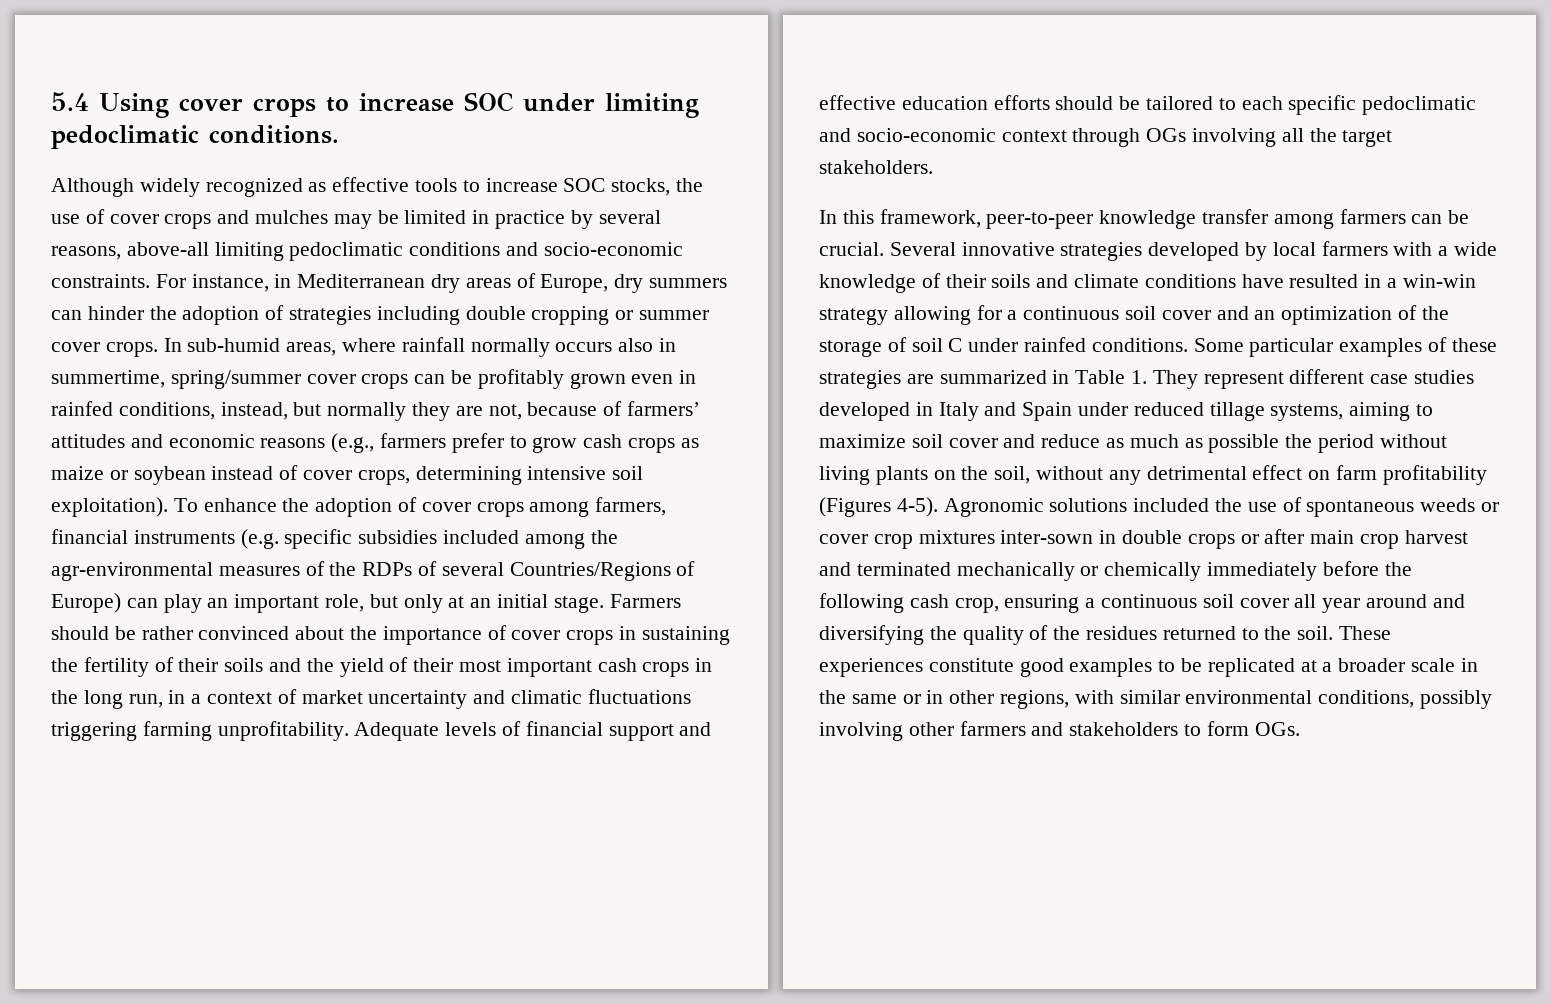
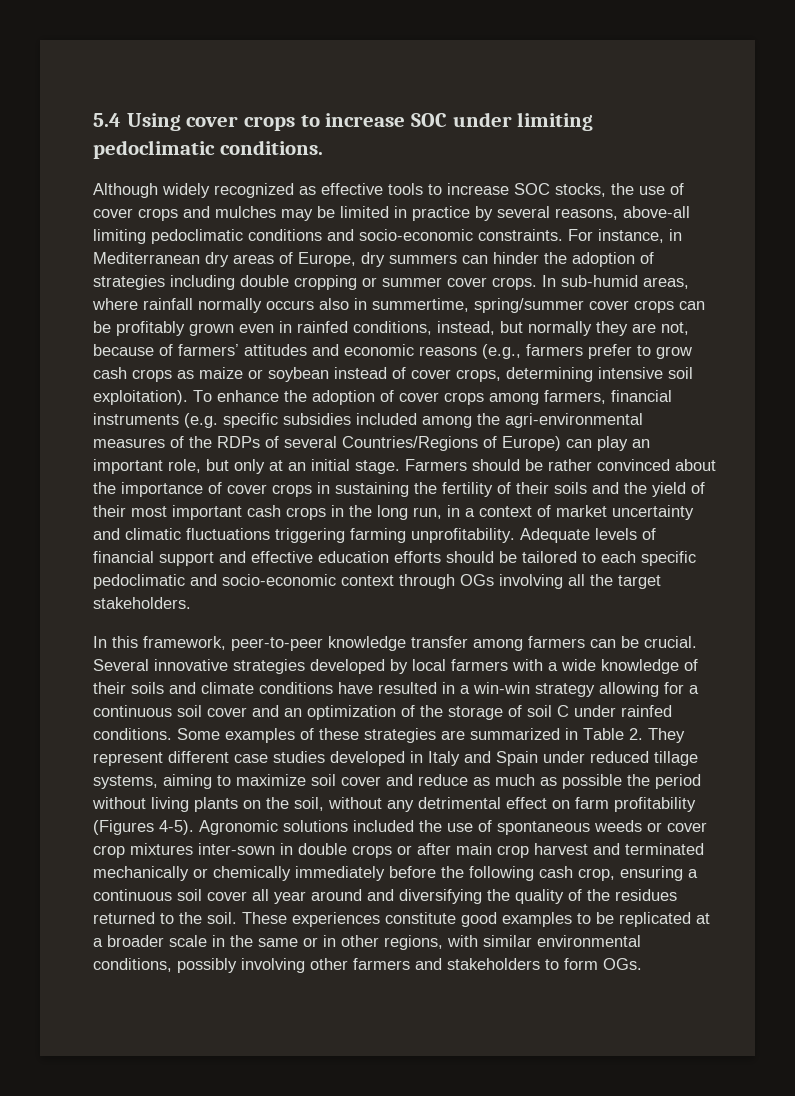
- To enhance the adoption of cover crops among farmers, financial instruments (e.g. specific subsidies included among the agr-environmental measures of the RDPs of several Countries/Regions of Europe) can play an important role, but only at an initial stage.
+ To enhance the adoption of cover crops among farmers, financial instruments (e.g. specific subsidies included among the agri-environmental measures of the RDPs of several Countries/Regions of Europe) can play an important role, but only at an initial stage.
- Some particular examples of these strategies are summarized in Table 1. They represent different case studies developed in Italy and Spain under reduced tillage systems, aiming to maximize soil cover and reduce as much as possible the period without living plants on the soil, without any detrimental effect on farm profitability (Figures 4-5).
+ Some examples of these strategies are summarized in Table 2. They represent different case studies developed in Italy and Spain under reduced tillage systems, aiming to maximize soil cover and reduce as much as possible the period without living plants on the soil, without any detrimental effect on farm profitability (Figures 4-5).

